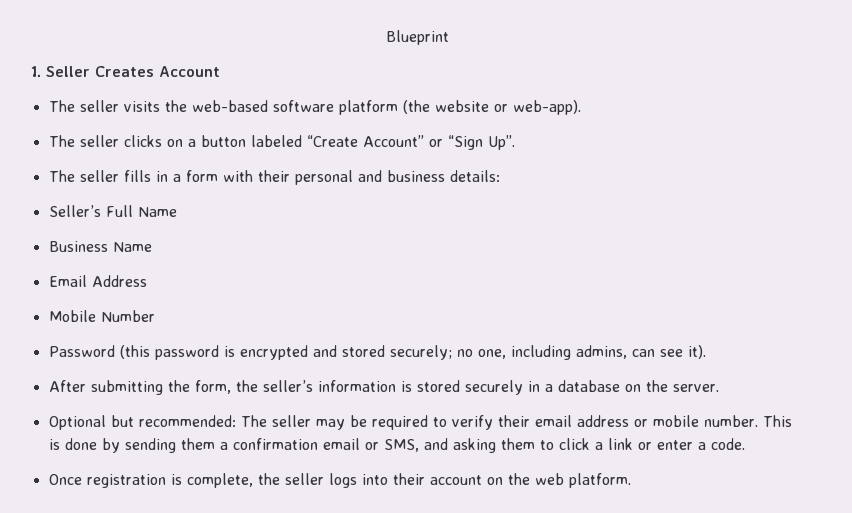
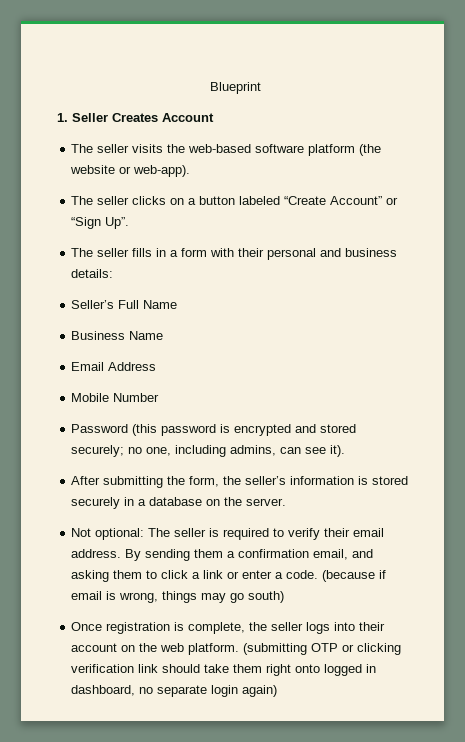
- Optional but recommended: The seller may be required to verify their email address or mobile number. This is done by sending them a confirmation email or SMS, and asking them to click a link or enter a code.
+ Not optional: The seller is required to verify their email address. By sending them a confirmation email, and asking them to click a link or enter a code. (because if email is wrong, things may go south)
+ (submitting OTP or clicking verification link should take them right onto logged in dashboard, no separate login again)

